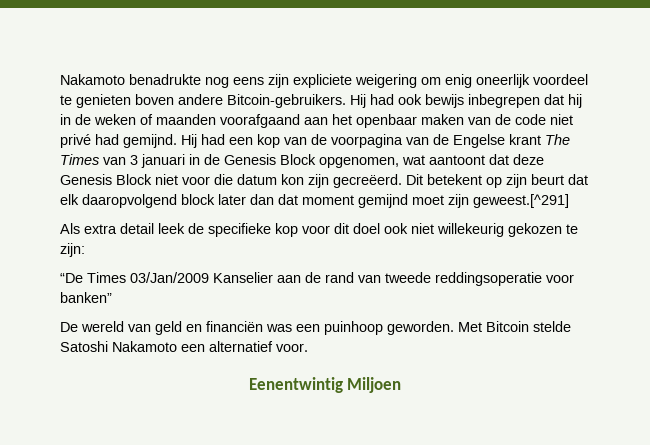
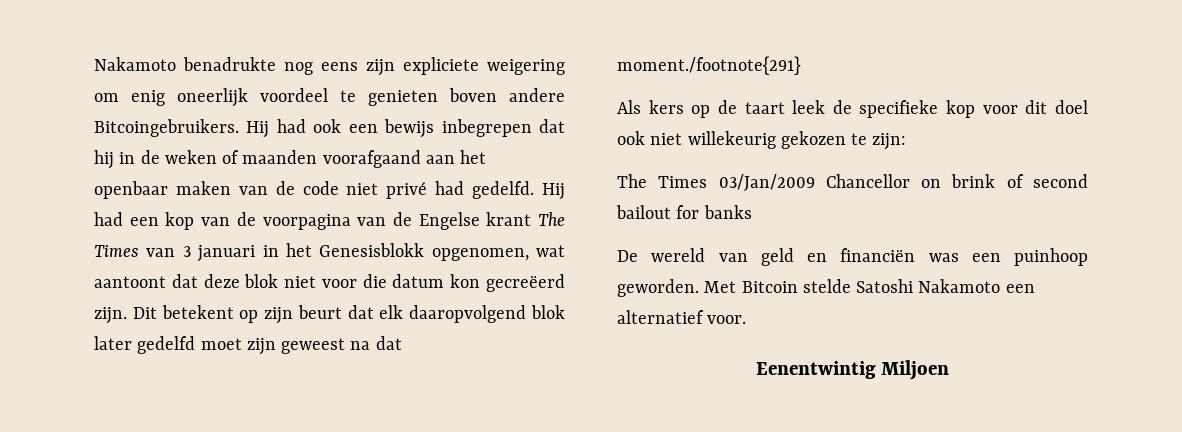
- Nakamoto benadrukte nog eens zijn expliciete weigering om enig oneerlijk voordeel te genieten boven andere Bitcoin-gebruikers.
+ Nakamoto benadrukte nog eens zijn expliciete weigering om enig oneerlijk voordeel te genieten boven andere Bitcoingebruikers.
- Hij had ook bewijs inbegrepen dat hij in de weken of maanden voorafgaand aan het openbaar maken van de code niet privé had gemijnd.
+ Hij had ook een bewijs inbegrepen dat hij in de weken of maanden voorafgaand aan het openbaar maken van de code niet privé had gedelfd.
- Hij had een kop van de voorpagina van de Engelse krant The Times van 3 januari in de Genesis Block opgenomen, wat aantoont dat deze Genesis Block niet voor die datum kon zijn gecreëerd.
+ Hij had een kop van de voorpagina van de Engelse krant The Times van 3 januari in het Genesisblokk opgenomen, wat aantoont dat deze blok niet voor die datum kon gecreëerd zijn.
- Dit betekent op zijn beurt dat elk daaropvolgend block later dan dat moment gemijnd moet zijn geweest.[^291]
- Als extra detail leek de specifieke kop voor dit doel ook niet willekeurig gekozen te zijn:
+ Dit betekent op zijn beurt dat elk daaropvolgend blok later gedelfd moet zijn geweest na dat moment./footnote{291}
+ Als kers op de taart leek de specifieke kop voor dit doel ook niet willekeurig gekozen te zijn:
- “De Times 03/Jan/2009 Kanselier aan de rand van tweede reddingsoperatie voor banken”
+ The Times 03/Jan/2009 Chancellor on brink of second bailout for banks

